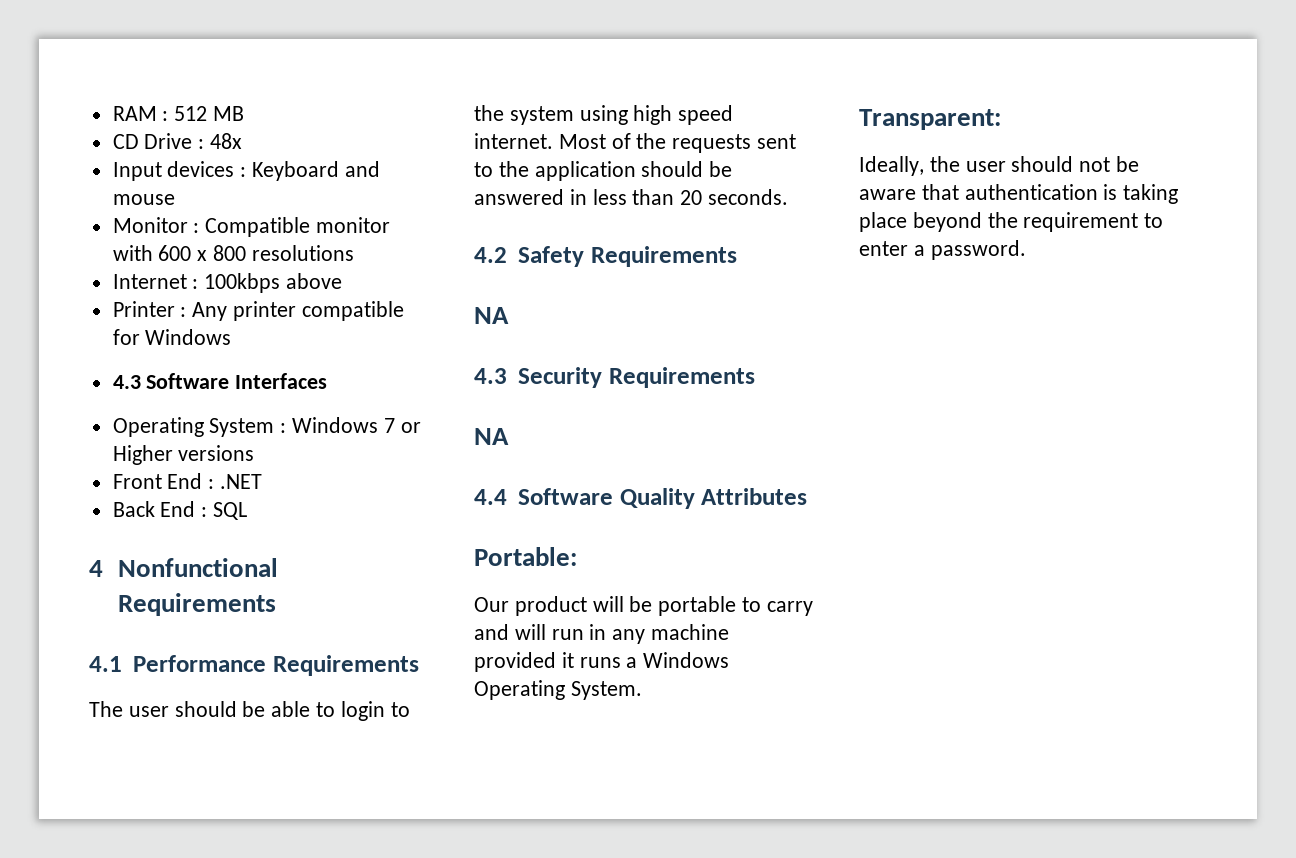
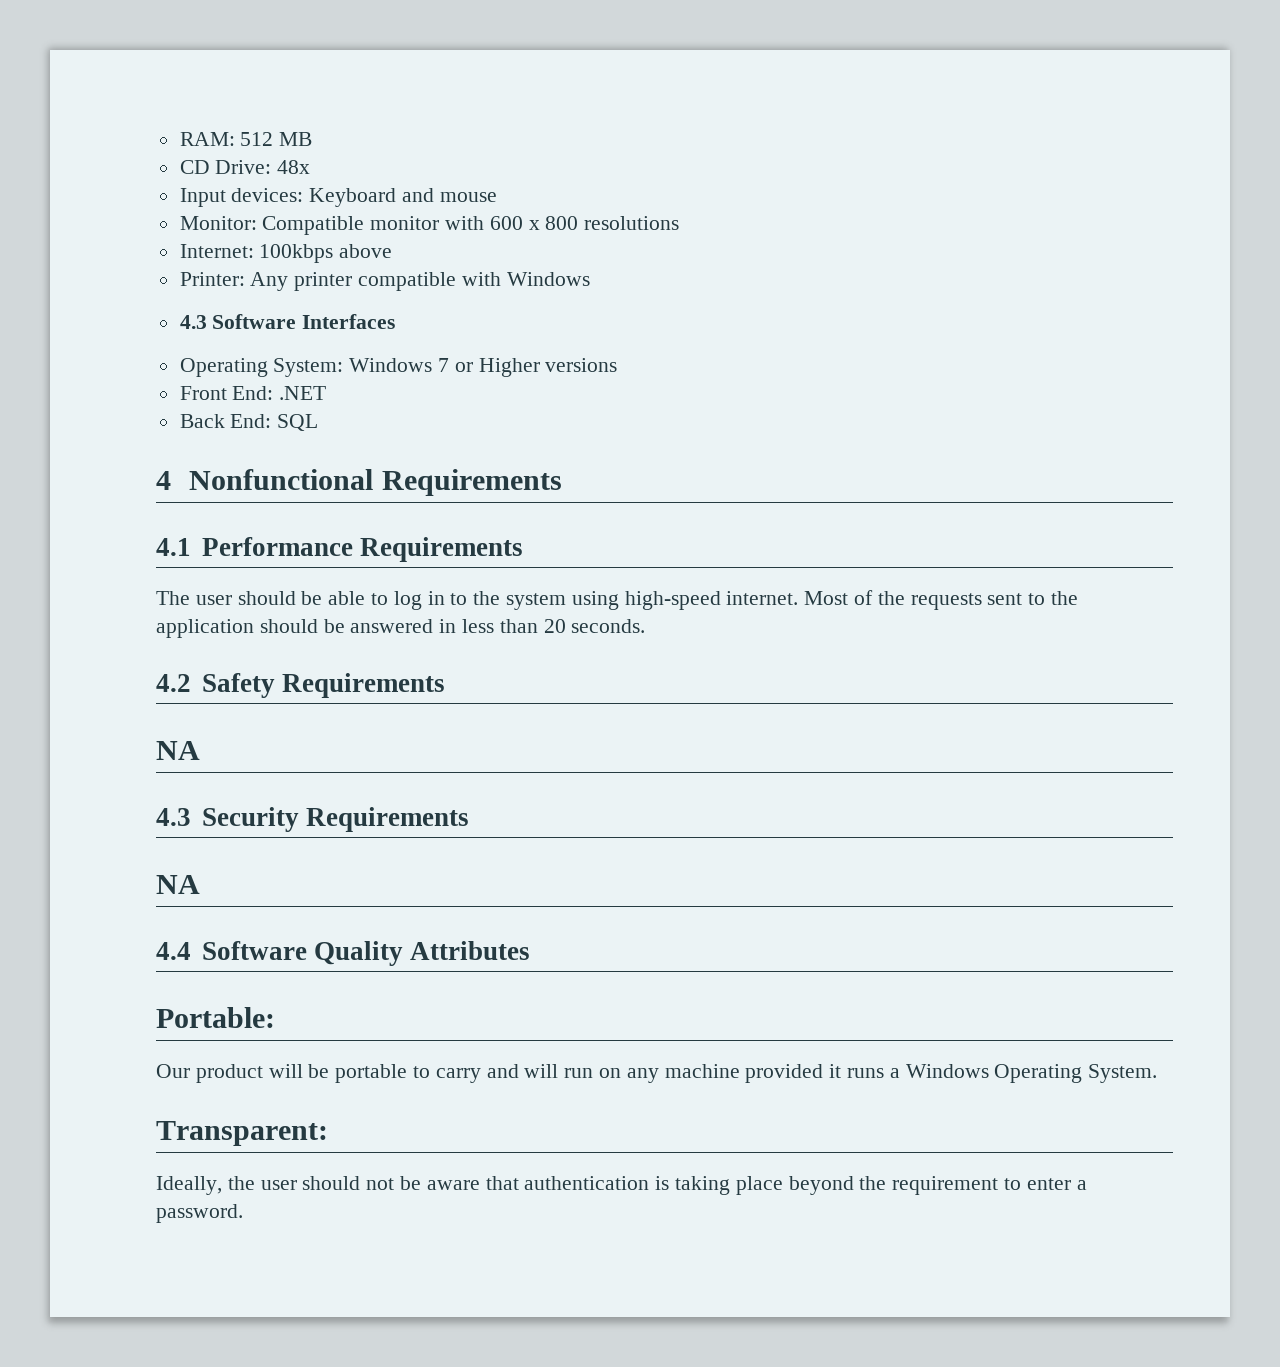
- RAM : 512 MB
+ RAM: 512 MB
- CD Drive : 48x
+ CD Drive: 48x
- Input devices : Keyboard and mouse
+ Input devices: Keyboard and mouse
- Monitor : Compatible monitor with 600 x 800 resolutions
+ Monitor: Compatible monitor with 600 x 800 resolutions
- Internet : 100kbps above
+ Internet: 100kbps above
- Printer : Any printer compatible for Windows
+ Printer: Any printer compatible with Windows
- Operating System : Windows 7 or Higher versions
+ Operating System: Windows 7 or Higher versions
- Front End : .NET
+ Front End: .NET
- Back End : SQL
+ Back End: SQL
- The user should be able to login to the system using high speed internet.
+ The user should be able to log in to the system using high-speed internet.
- Our product will be portable to carry and will run in any machine provided it runs a Windows Operating System.
+ Our product will be portable to carry and will run on any machine provided it runs a Windows Operating System.

